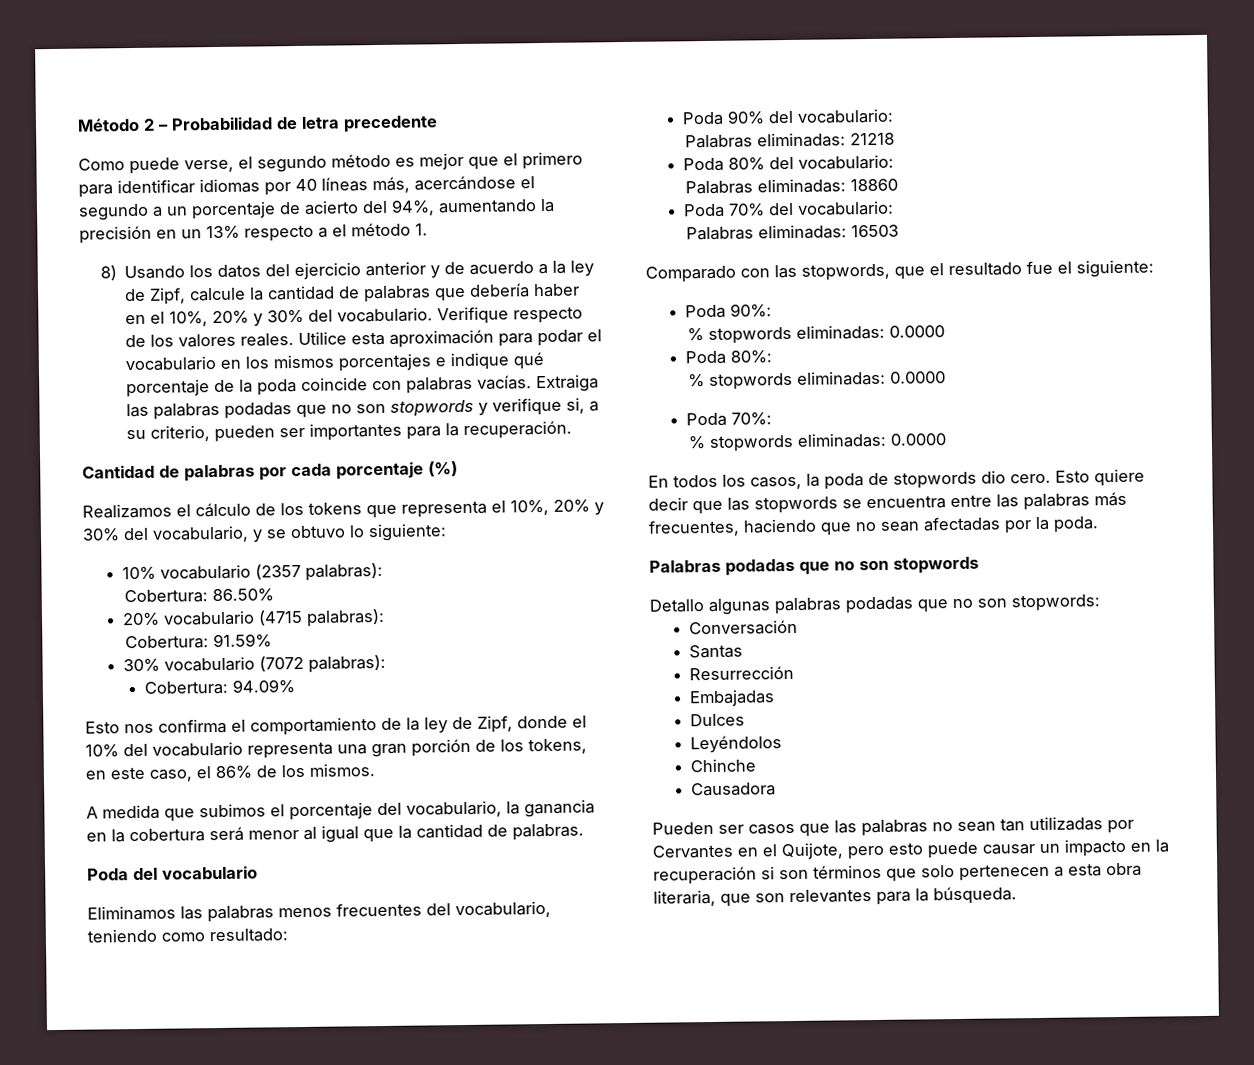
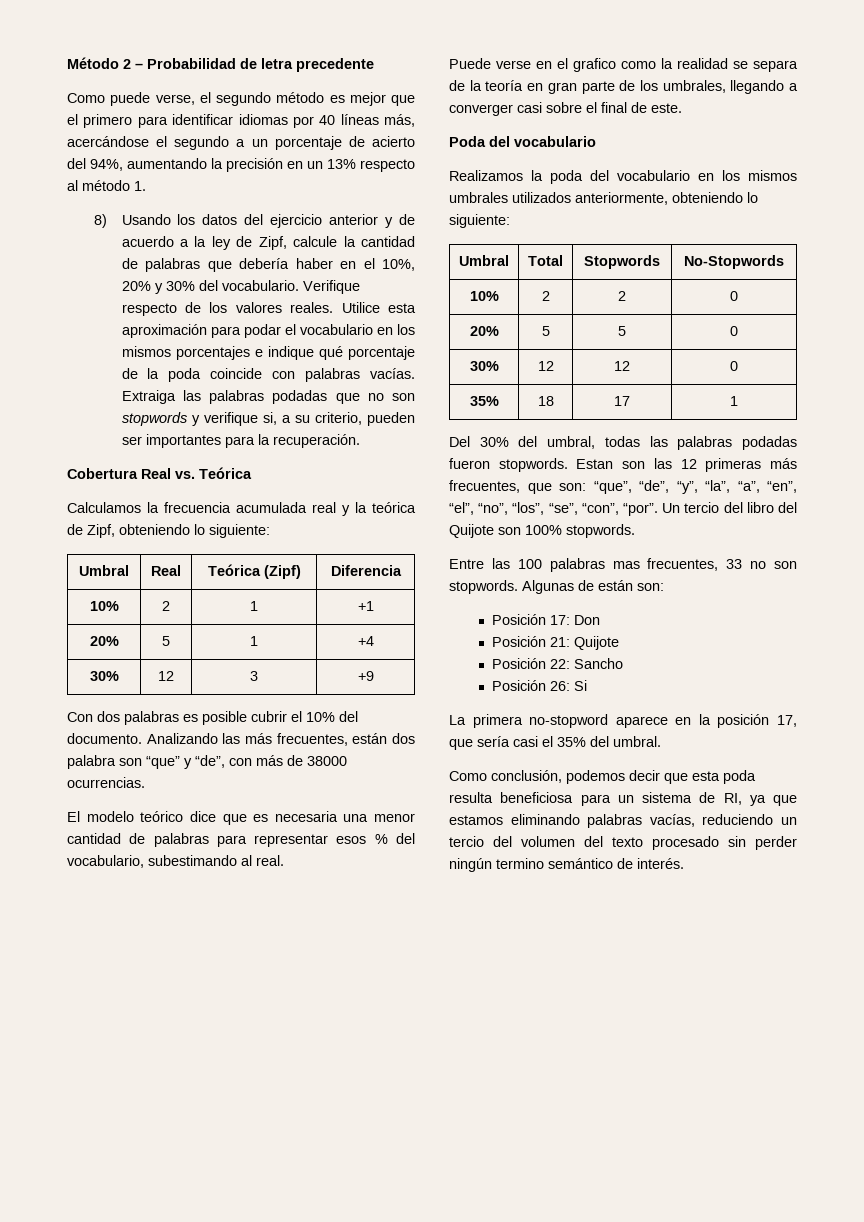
- Como puede verse, el segundo método es mejor que el primero para identificar idiomas por 40 líneas más, acercándose el segundo a un porcentaje de acierto del 94%, aumentando la precisión en un 13% respecto a el método 1.
+ Como puede verse, el segundo método es mejor que el primero para identificar idiomas por 40 líneas más, acercándose el segundo a un porcentaje de acierto del 94%, aumentando la precisión en un 13% respecto al método 1.
- Cantidad de palabras por cada porcentaje (%)
- Realizamos el cálculo de los tokens que representa el 10%, 20% y 30% del vocabulario, y se obtuvo lo siguiente:
- 10% vocabulario (2357 palabras):
- Cobertura: 86.50%
- 20% vocabulario (4715 palabras):
- Cobertura: 91.59%
- 30% vocabulario (7072 palabras):
- Cobertura: 94.09%
- Esto nos confirma el comportamiento de la ley de Zipf, donde el 10% del vocabulario representa una gran porción de los tokens, en este caso, el 86% de los mismos.
- A medida que subimos el porcentaje del vocabulario, la ganancia en la cobertura será menor al igual que la cantidad de palabras.
+ Cobertura Real vs. Teórica
+ Calculamos la frecuencia acumulada real y la teórica de Zipf, obteniendo lo siguiente:
+ Umbral | Real | Teórica (Zipf) | Diferencia
+ 10% | 2 | 1 | +1
+ 20% | 5 | 1 | +4
+ 30% | 12 | 3 | +9
+ Con dos palabras es posible cubrir el 10% del documento. Analizando las más frecuentes, están dos palabra son “que” y “de”, con más de 38000 ocurrencias.
+ El modelo teórico dice que es necesaria una menor cantidad de palabras para representar esos % del vocabulario, subestimando al real.
+ Puede verse en el grafico como la realidad se separa de la teoría en gran parte de los umbrales, llegando a converger casi sobre el final de este.
  Poda del vocabulario
- Eliminamos las palabras menos frecuentes del vocabulario, teniendo como resultado:
- Poda 90% del vocabulario:
- Palabras eliminadas: 21218
- Poda 80% del vocabulario:
- Palabras eliminadas: 18860
- Poda 70% del vocabulario:
- Palabras eliminadas: 16503
- Comparado con las stopwords, que el resultado fue el siguiente:
- Poda 90%:
- % stopwords eliminadas: 0.0000
- Poda 80%:
- % stopwords eliminadas: 0.0000
- Poda 70%:
- % stopwords eliminadas: 0.0000
- En todos los casos, la poda de stopwords dio cero. Esto quiere decir que las stopwords se encuentra entre las palabras más frecuentes, haciendo que no sean afectadas por la poda.
- Palabras podadas que no son stopwords
- Detallo algunas palabras podadas que no son stopwords:
- Conversación
- Santas
- Resurrección
- Embajadas
- Dulces
- Leyéndolos
- Chinche
- Causadora
- Pueden ser casos que las palabras no sean tan utilizadas por Cervantes en el Quijote, pero esto puede causar un impacto en la recuperación si son términos que solo pertenecen a esta obra literaria, que son relevantes para la búsqueda.
+ Realizamos la poda del vocabulario en los mismos umbrales utilizados anteriormente, obteniendo lo siguiente:
+ Umbral | Total | Stopwords | No-Stopwords
+ 10% | 2 | 2 | 0
+ 20% | 5 | 5 | 0
+ 30% | 12 | 12 | 0
+ 35% | 18 | 17 | 1
+ Del 30% del umbral, todas las palabras podadas fueron stopwords. Estan son las 12 primeras más frecuentes, que son: “que”, “de”, “y”, “la”, “a”, “en”, “el”, “no”, “los”, “se”, “con”, “por”. Un tercio del libro del Quijote son 100% stopwords.
+ Entre las 100 palabras mas frecuentes, 33 no son stopwords. Algunas de están son:
+ Posición 17: Don
+ Posición 21: Quijote
+ Posición 22: Sancho
+ Posición 26: Si
+ La primera no-stopword aparece en la posición 17, que sería casi el 35% del umbral.
+ Como conclusión, podemos decir que esta poda resulta beneficiosa para un sistema de RI, ya que estamos eliminando palabras vacías, reduciendo un tercio del volumen del texto procesado sin perder ningún termino semántico de interés.

